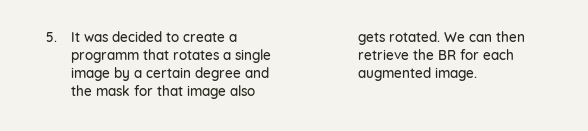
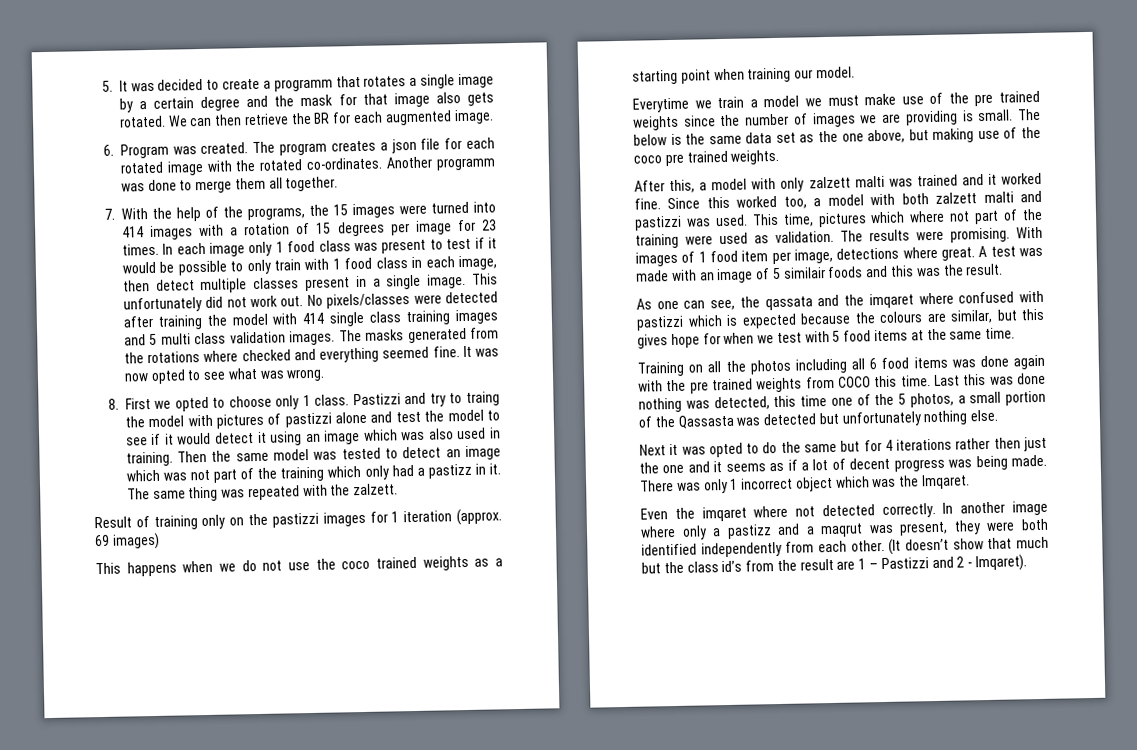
+ 6. Program was created. The program creates a json file for each rotated image with the rotated co-ordinates. Another programm was done to merge them all together.
+ 7. With the help of the programs, the 15 images were turned into 414 images with a rotation of 15 degrees per image for 23 times. In each image only 1 food class was present to test if it would be possible to only train with 1 food class in each image, then detect multiple classes present in a single image. This unfortunately did not work out. No pixels/classes were detected after training the model with 414 single class training images and 5 multi class validation images. The masks generated from the rotations where checked and everything seemed fine. It was now opted to see what was wrong.
+ 8. First we opted to choose only 1 class. Pastizzi and try to traing the model with pictures of pastizzi alone and test the model to see if it would detect it using an image which was also used in training. Then the same model was tested to detect an image which was not part of the training which only had a pastizz in it. The same thing was repeated with the zalzett.
+ Result of training only on the pastizzi images for 1 iteration (approx. 69 images)
+ This happens when we do not use the coco trained weights as a starting point when training our model.
+ Everytime we train a model we must make use of the pre trained weights since the number of images we are providing is small. The below is the same data set as the one above, but making use of the coco pre trained weights.
+ After this, a model with only zalzett malti was trained and it worked fine. Since this worked too, a model with both zalzett malti and pastizzi was used. This time, pictures which where not part of the training were used as validation. The results were promising. With images of 1 food item per image, detections where great. A test was made with an image of 5 similair foods and this was the result.
+ As one can see, the qassata and the imqaret where confused with pastizzi which is expected because the colours are similar, but this gives hope for when we test with 5 food items at the same time.
+ Training on all the photos including all 6 food items was done again with the pre trained weights from COCO this time. Last this was done nothing was detected, this time one of the 5 photos, a small portion of the Qassasta was detected but unfortunately nothing else.
+ Next it was opted to do the same but for 4 iterations rather then just the one and it seems as if a lot of decent progress was being made. There was only 1 incorrect object which was the Imqaret.
+ Even the imqaret where not detected correctly. In another image where only a pastizz and a maqrut was present, they were both identified independently from each other. (It doesn’t show that much but the class id’s from the result are 1 – Pastizzi and 2 - Imqaret).

